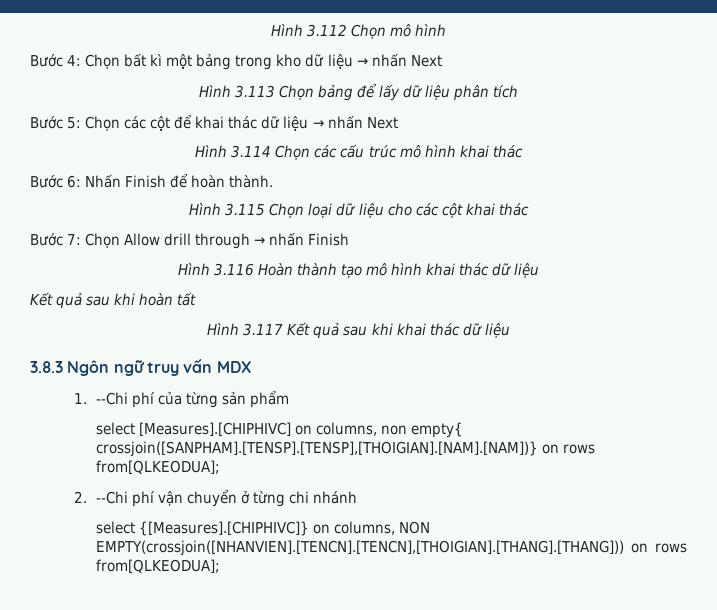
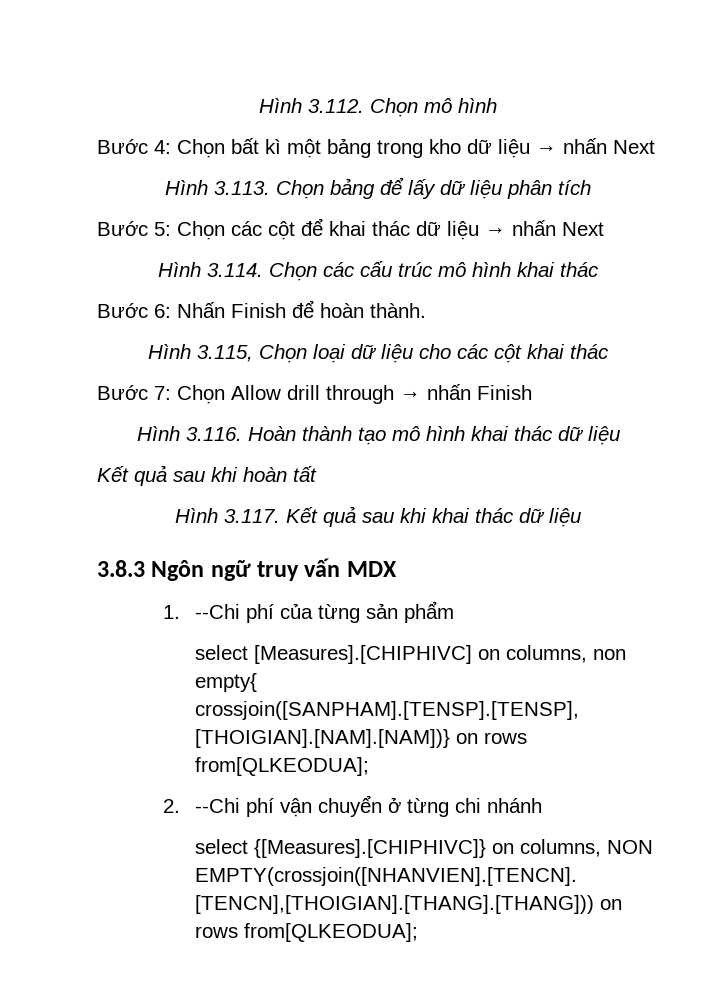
- Hình 3.112 Chọn mô hình
+ Hình 3.112. Chọn mô hình
- Hình 3.113 Chọn bảng để lấy dữ liệu phân tích
+ Hình 3.113. Chọn bảng để lấy dữ liệu phân tích
- Hình 3.114 Chọn các cấu trúc mô hình khai thác
+ Hình 3.114. Chọn các cấu trúc mô hình khai thác
- Hình 3.115 Chọn loại dữ liệu cho các cột khai thác
+ Hình 3.115, Chọn loại dữ liệu cho các cột khai thác
- Hình 3.116 Hoàn thành tạo mô hình khai thác dữ liệu
+ Hình 3.116. Hoàn thành tạo mô hình khai thác dữ liệu
- Hình 3.117 Kết quả sau khi khai thác dữ liệu
+ Hình 3.117. Kết quả sau khi khai thác dữ liệu

